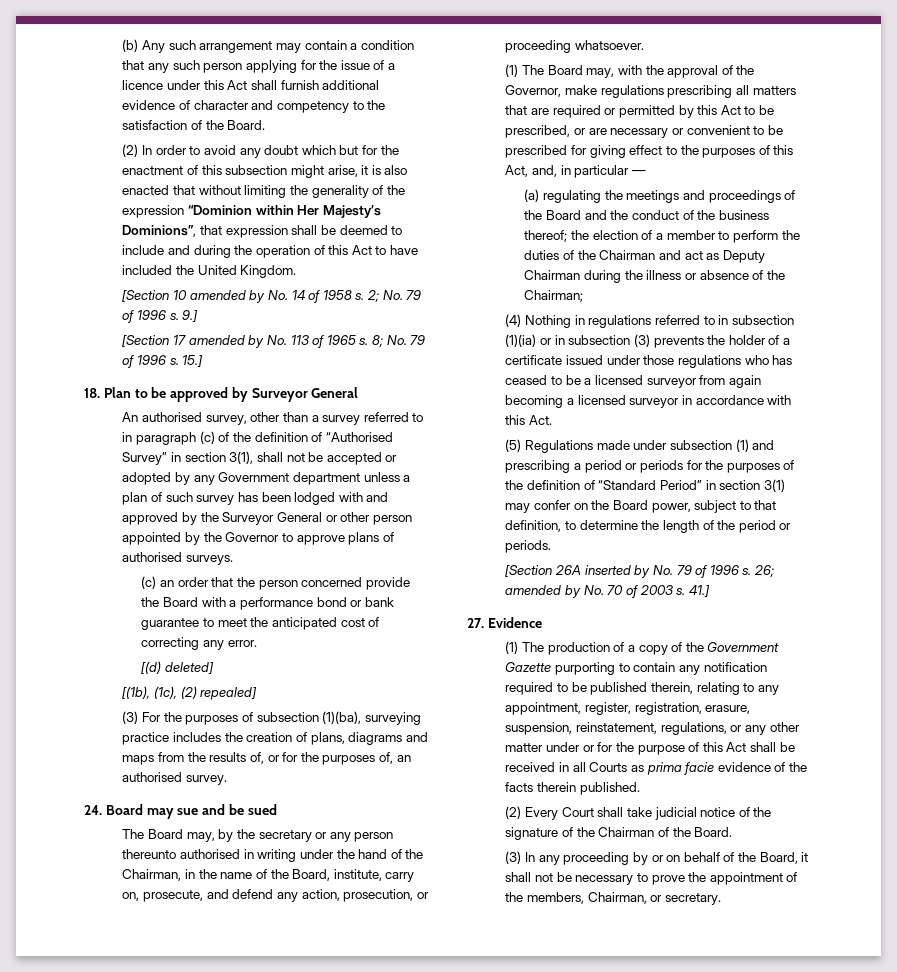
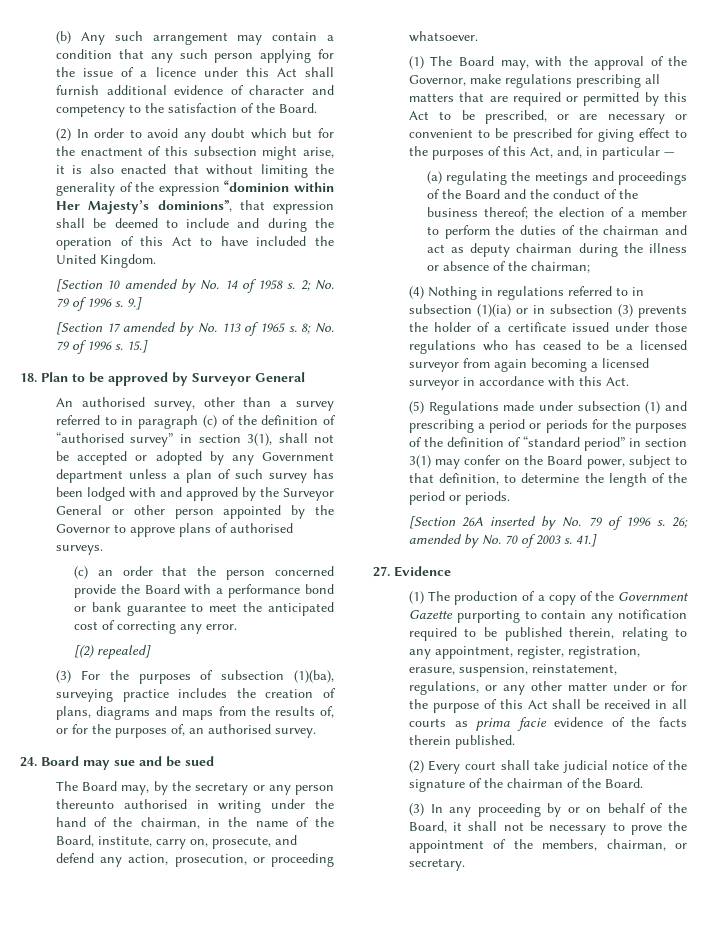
- (2) In order to avoid any doubt which but for the enactment of this subsection might arise, it is also enacted that without limiting the generality of the expression “Dominion within Her Majesty’s Dominions”, that expression shall be deemed to include and during the operation of this Act to have included the United Kingdom.
+ (2) In order to avoid any doubt which but for the enactment of this subsection might arise, it is also enacted that without limiting the generality of the expression “dominion within Her Majesty’s dominions”, that expression shall be deemed to include and during the operation of this Act to have included the United Kingdom.
- An authorised survey, other than a survey referred to in paragraph (c) of the definition of “Authorised Survey” in section 3(1), shall not be accepted or adopted by any Government department unless a plan of such survey has been lodged with and approved by the Surveyor General or other person appointed by the Governor to approve plans of authorised surveys.
+ An authorised survey, other than a survey referred to in paragraph (c) of the definition of “authorised survey” in section 3(1), shall not be accepted or adopted by any Government department unless a plan of such survey has been lodged with and approved by the Surveyor General or other person appointed by the Governor to approve plans of authorised surveys.
- [(d) deleted]
- [(1b), (1c), (2) repealed]
+ [(2) repealed]
- The Board may, by the secretary or any person thereunto authorised in writing under the hand of the Chairman, in the name of the Board, institute, carry on, prosecute, and defend any action, prosecution, or proceeding whatsoever.
+ The Board may, by the secretary or any person thereunto authorised in writing under the hand of the chairman, in the name of the Board, institute, carry on, prosecute, and defend any action, prosecution, or proceeding whatsoever.
- (a) regulating the meetings and proceedings of the Board and the conduct of the business thereof; the election of a member to perform the duties of the Chairman and act as Deputy Chairman during the illness or absence of the Chairman;
+ (a) regulating the meetings and proceedings of the Board and the conduct of the business thereof; the election of a member to perform the duties of the chairman and act as deputy chairman during the illness or absence of the chairman;
- (5) Regulations made under subsection (1) and prescribing a period or periods for the purposes of the definition of “Standard Period” in section 3(1) may confer on the Board power, subject to that definition, to determine the length of the period or periods.
+ (5) Regulations made under subsection (1) and prescribing a period or periods for the purposes of the definition of “standard period” in section 3(1) may confer on the Board power, subject to that definition, to determine the length of the period or periods.
- (1) The production of a copy of the Government Gazette purporting to contain any notification required to be published therein, relating to any appointment, register, registration, erasure, suspension, reinstatement, regulations, or any other matter under or for the purpose of this Act shall be received in all Courts as prima facie evidence of the facts therein published.
+ (1) The production of a copy of the Government Gazette purporting to contain any notification required to be published therein, relating to any appointment, register, registration, erasure, suspension, reinstatement, regulations, or any other matter under or for the purpose of this Act shall be received in all courts as prima facie evidence of the facts therein published.
- (2) Every Court shall take judicial notice of the signature of the Chairman of the Board.
+ (2) Every court shall take judicial notice of the signature of the chairman of the Board.
- (3) In any proceeding by or on behalf of the Board, it shall not be necessary to prove the appointment of the members, Chairman, or secretary.
+ (3) In any proceeding by or on behalf of the Board, it shall not be necessary to prove the appointment of the members, chairman, or secretary.

